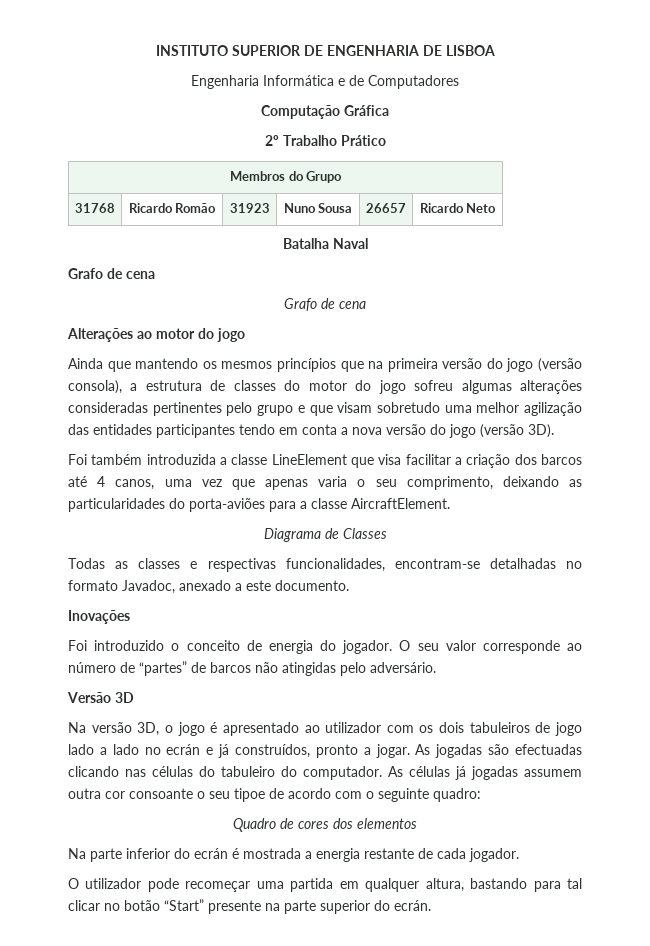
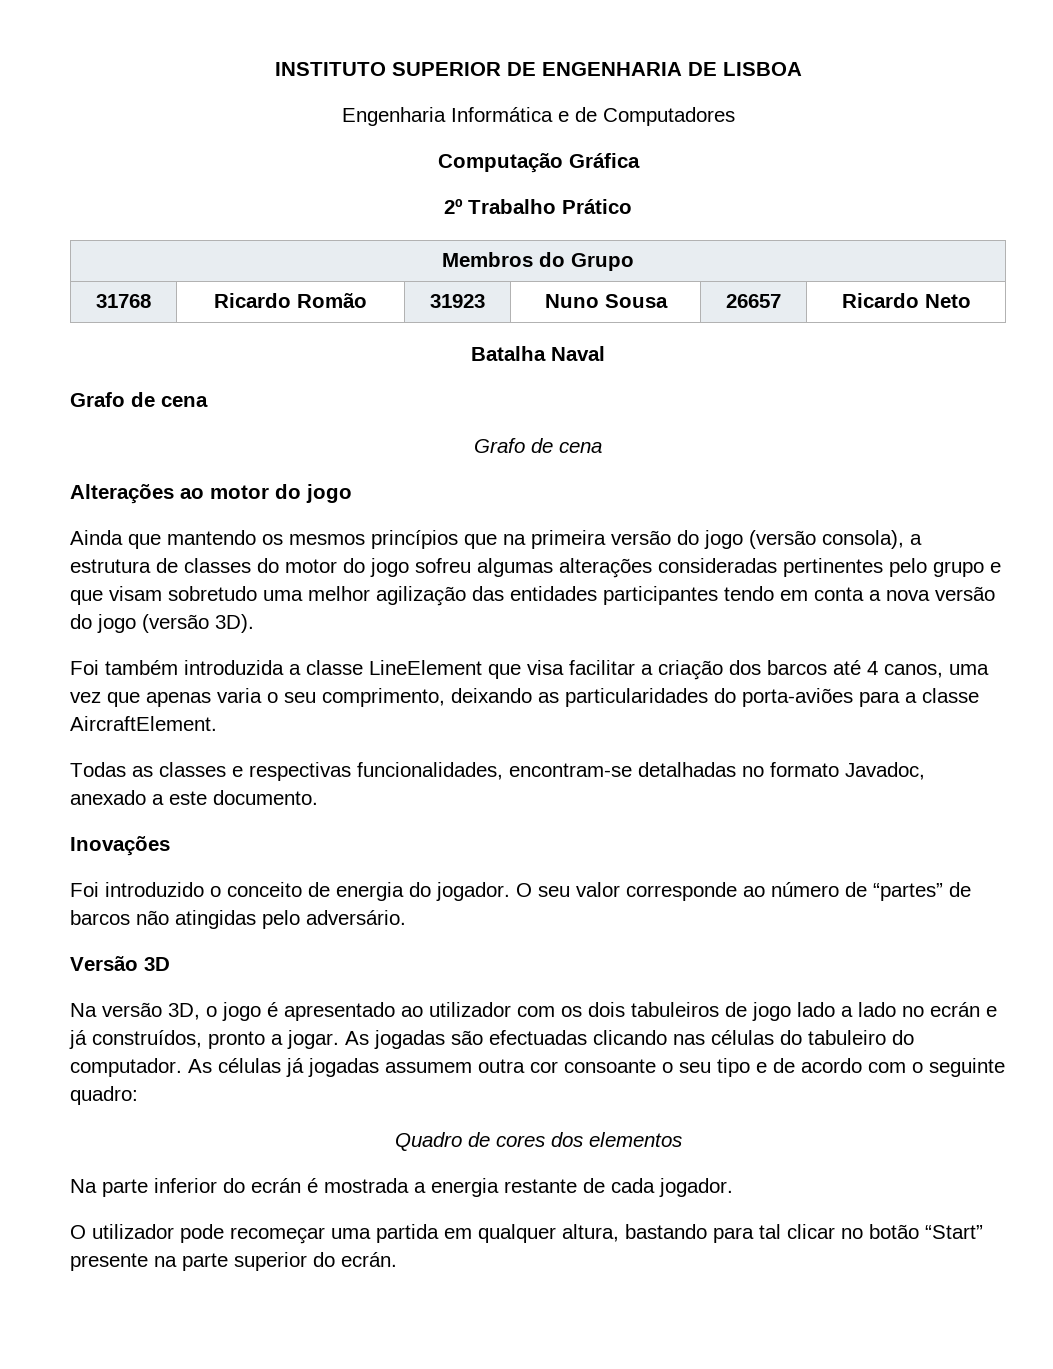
- Diagrama de Classes
- As células já jogadas assumem outra cor consoante o seu tipoe de acordo com o seguinte quadro:
+ As células já jogadas assumem outra cor consoante o seu tipo e de acordo com o seguinte quadro:

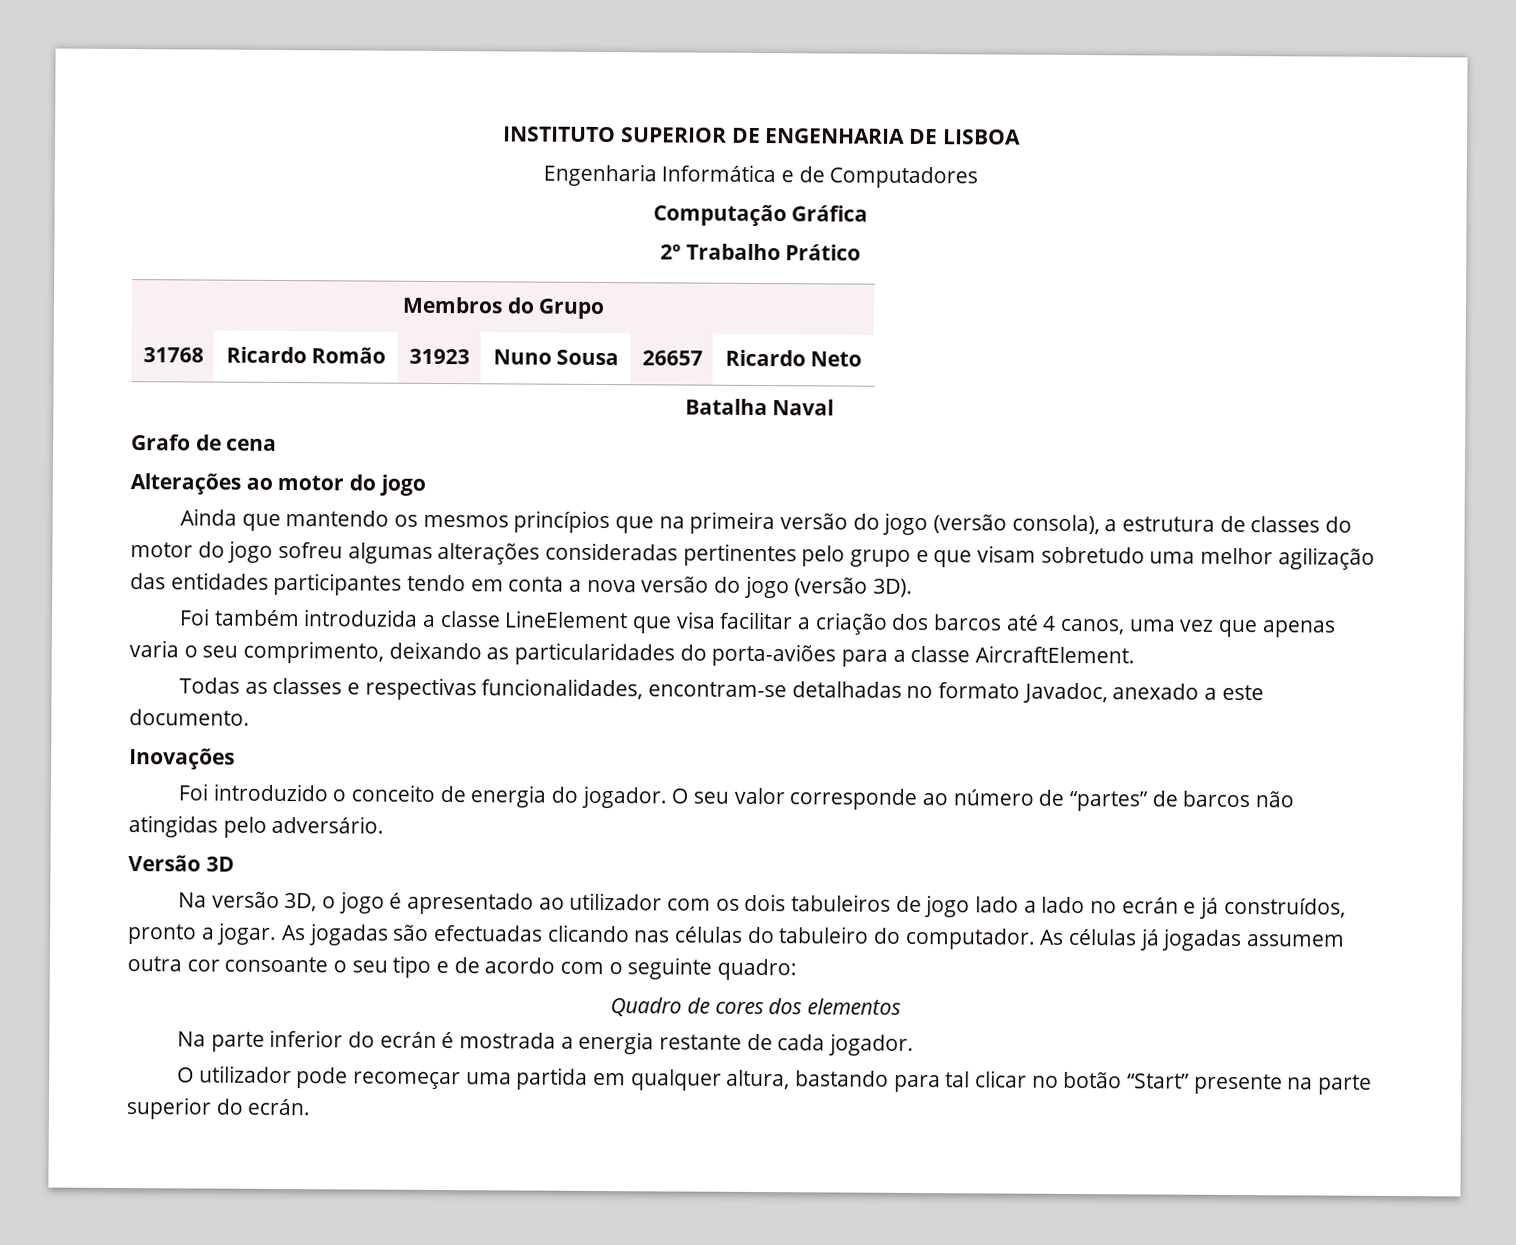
  Batalha Naval
- Grafo de cena

